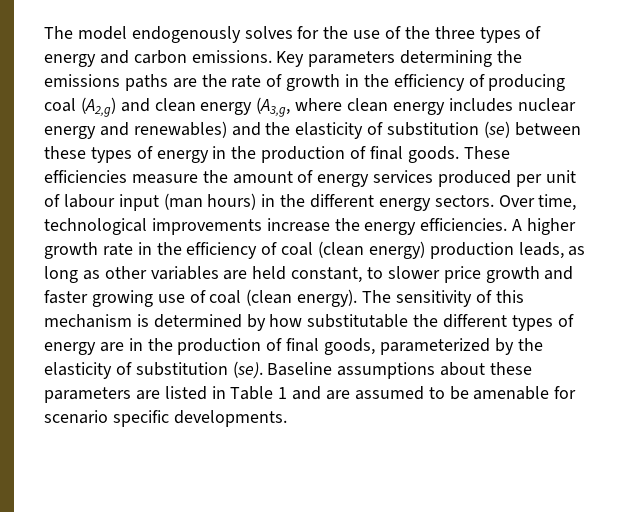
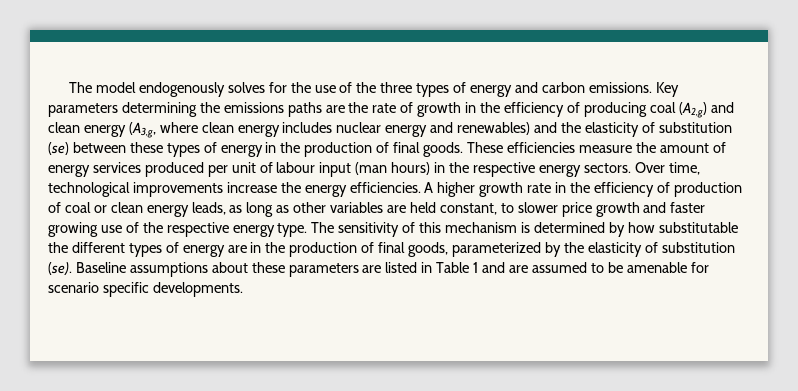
- These efficiencies measure the amount of energy services produced per unit of labour input (man hours) in the different energy sectors.
+ These efficiencies measure the amount of energy services produced per unit of labour input (man hours) in the respective energy sectors.
- A higher growth rate in the efficiency of coal (clean energy) production leads, as long as other variables are held constant, to slower price growth and faster growing use of coal (clean energy).
+ A higher growth rate in the efficiency of production of coal or clean energy leads, as long as other variables are held constant, to slower price growth and faster growing use of the respective energy type.

